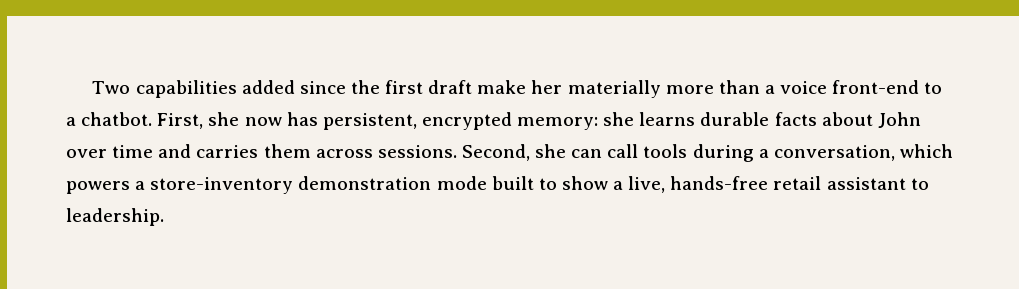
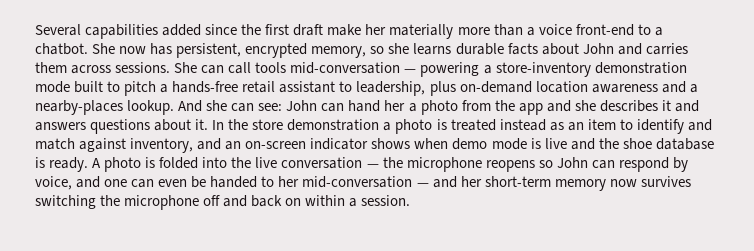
- Two capabilities added since the first draft make her materially more than a voice front-end to a chatbot.
+ Several capabilities added since the first draft make her materially more than a voice front-end to a chatbot.
- First, she now has persistent, encrypted memory: she learns durable facts about John over time and carries them across sessions.
+ She now has persistent, encrypted memory, so she learns durable facts about John and carries them across sessions.
- Second, she can call tools during a conversation, which powers a store-inventory demonstration mode built to show a live, hands-free retail assistant to leadership.
+ She can call tools mid-conversation — powering a store-inventory demonstration mode built to pitch a hands-free retail assistant to leadership, plus on-demand location awareness and a nearby-places lookup. And she can see: John can hand her a photo from the app and she describes it and answers questions about it. In the store demonstration a photo is treated instead as an item to identify and match against inventory, and an on-screen indicator shows when demo mode is live and the shoe database is ready. A photo is folded into the live conversation — the microphone reopens so John can respond by voice, and one can even be handed to her mid-conversation — and her short-term memory now survives switching the microphone off and back on within a session.

